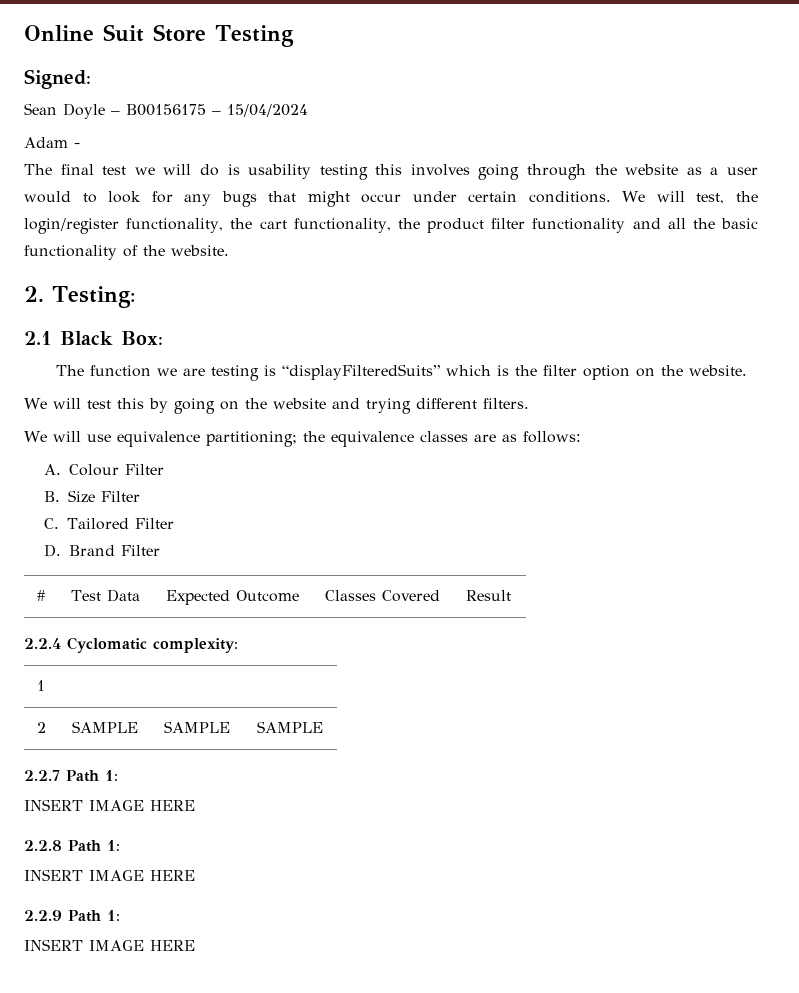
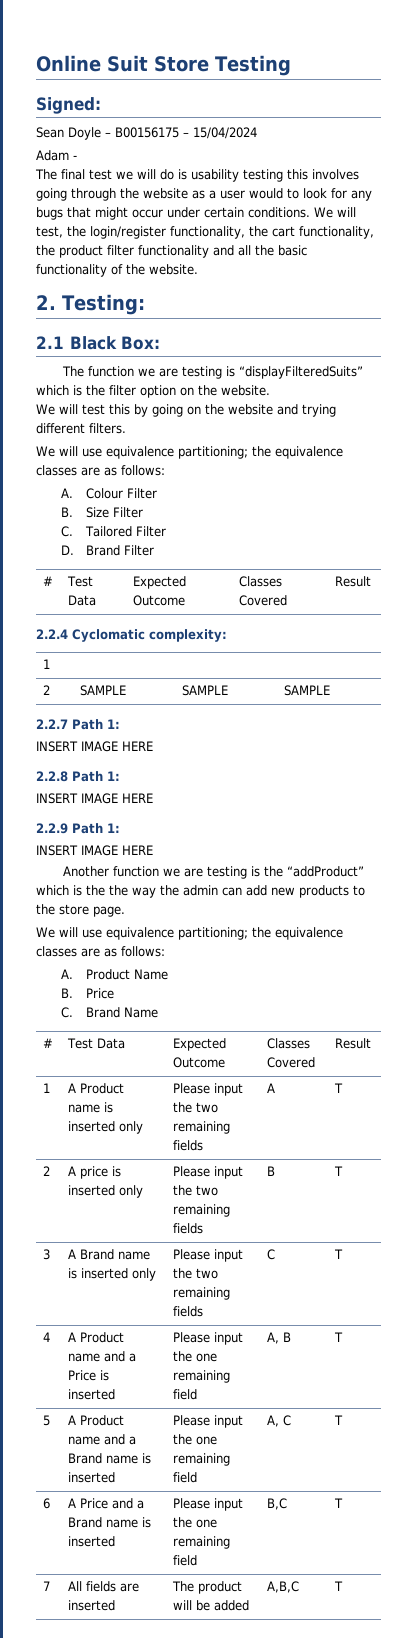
+ Another function we are testing is the “addProduct” which is the the way the admin can add new products to the store page.
+ We will use equivalence partitioning; the equivalence classes are as follows:
+ A. Product Name
+ B. Price
+ C. Brand Name
+ # | Test Data | Expected Outcome | Classes Covered | Result
+ 1 | A Product name is inserted only | Please input the two remaining fields | A | T
+ 2 | A price is inserted only | Please input the two remaining fields | B | T
+ 3 | A Brand name is inserted only | Please input the two remaining fields | C | T
+ 4 | A Product name and a Price is inserted | Please input the one remaining field | A, B | T
+ 5 | A Product name and a Brand name is inserted | Please input the one remaining field | A, C | T
+ 6 | A Price and a Brand name is inserted | Please input the one remaining field | B,C | T
+ 7 | All fields are inserted | The product will be added | A,B,C | T

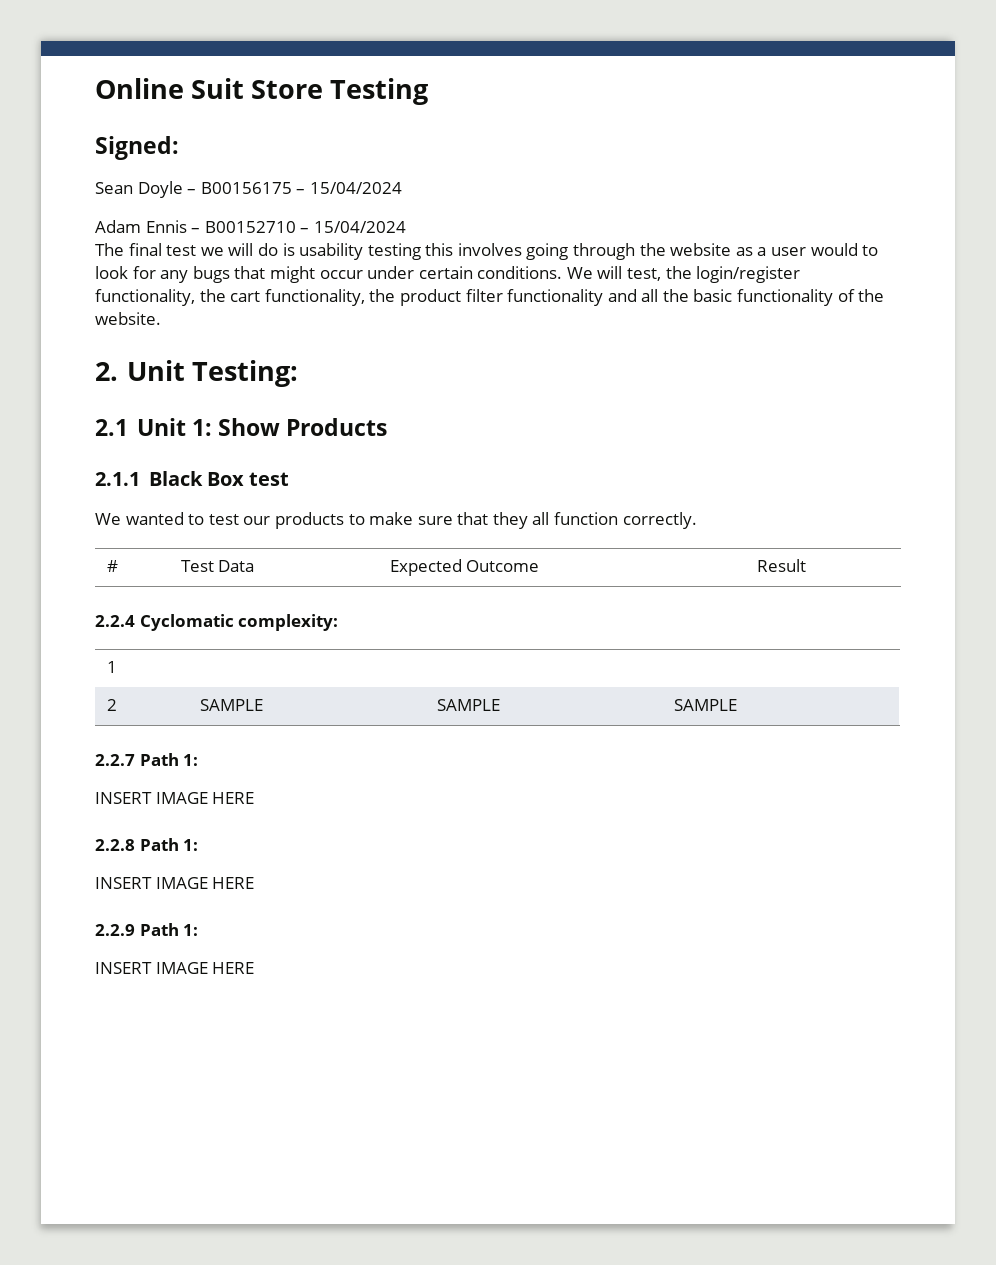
- Adam -
+ Adam Ennis – B00152710 – 15/04/2024
- 2. Testing:
+ 2. Unit Testing:
- 2.1 Black Box:
- The function we are testing is “displayFilteredSuits” which is the filter option on the website.
- We will test this by going on the website and trying different filters.
- We will use equivalence partitioning; the equivalence classes are as follows:
- A. Colour Filter
- B. Size Filter
- C. Tailored Filter
- D. Brand Filter
- # | Test Data | Expected Outcome | Classes Covered | Result
+ 2.1 Unit 1: Show Products
+ 2.1.1 Black Box test
+ We wanted to test our products to make sure that they all function correctly.
+ # | Test Data | Expected Outcome | Result
- Another function we are testing is the “addProduct” which is the the way the admin can add new products to the store page.
- We will use equivalence partitioning; the equivalence classes are as follows:
- A. Product Name
- B. Price
- C. Brand Name
- # | Test Data | Expected Outcome | Classes Covered | Result
- 1 | A Product name is inserted only | Please input the two remaining fields | A | T
- 2 | A price is inserted only | Please input the two remaining fields | B | T
- 3 | A Brand name is inserted only | Please input the two remaining fields | C | T
- 4 | A Product name and a Price is inserted | Please input the one remaining field | A, B | T
- 5 | A Product name and a Brand name is inserted | Please input the one remaining field | A, C | T
- 6 | A Price and a Brand name is inserted | Please input the one remaining field | B,C | T
- 7 | All fields are inserted | The product will be added | A,B,C | T

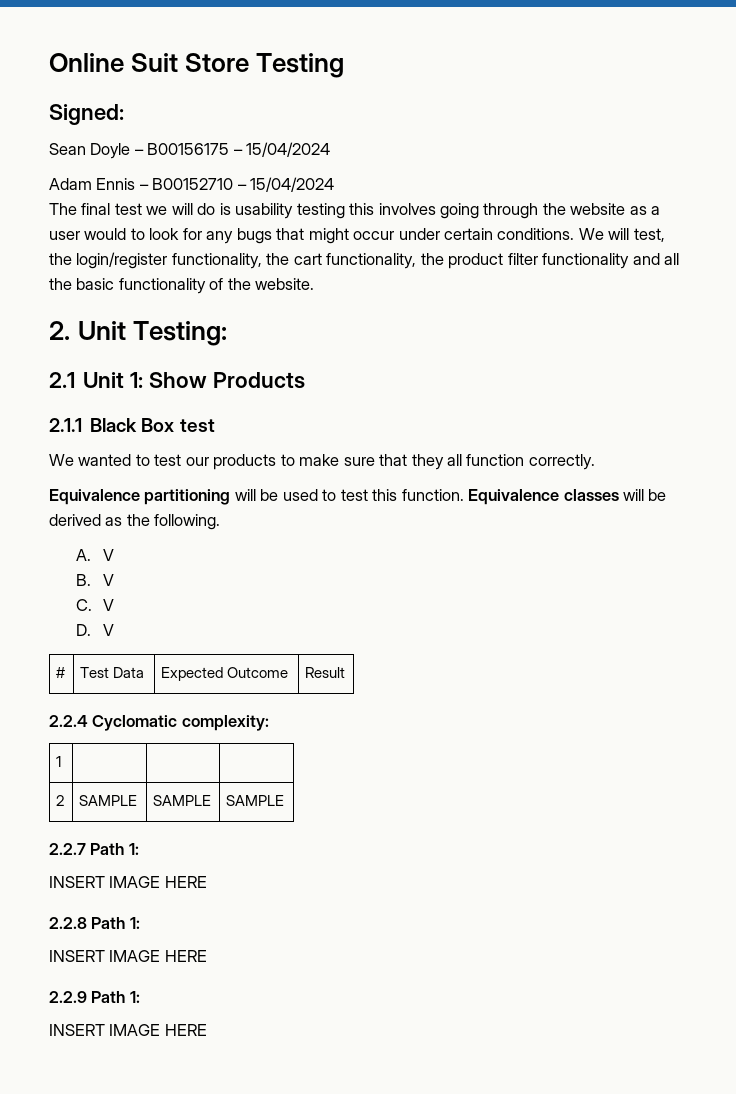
+ Equivalence partitioning will be used to test this function. Equivalence classes will be derived as the following.
+ A. V
+ B. V
+ C. V
+ D. V

